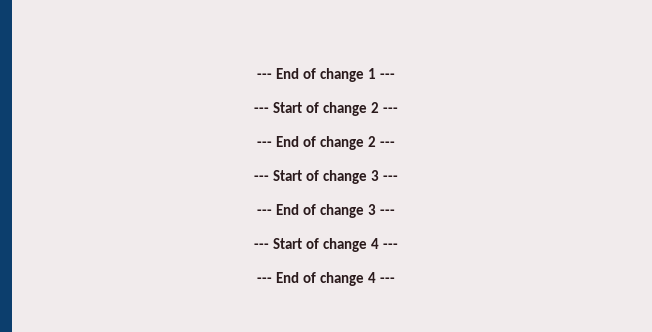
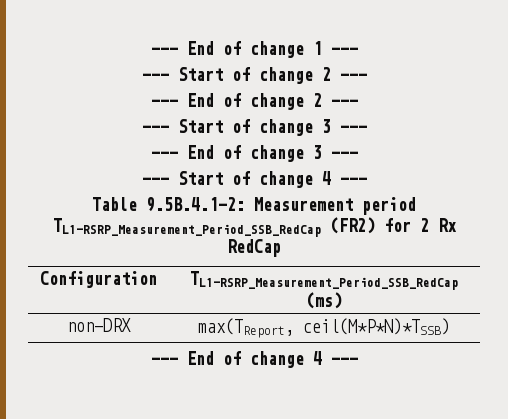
+ Table 9.5B.4.1-2: Measurement period TL1-RSRP_Measurement_Period_SSB_RedCap (FR2) for 2 Rx RedCap
+ Configuration | TL1-RSRP_Measurement_Period_SSB_RedCap (ms)
+ non-DRX | max(TReport, ceil(M*P*N)*TSSB)

